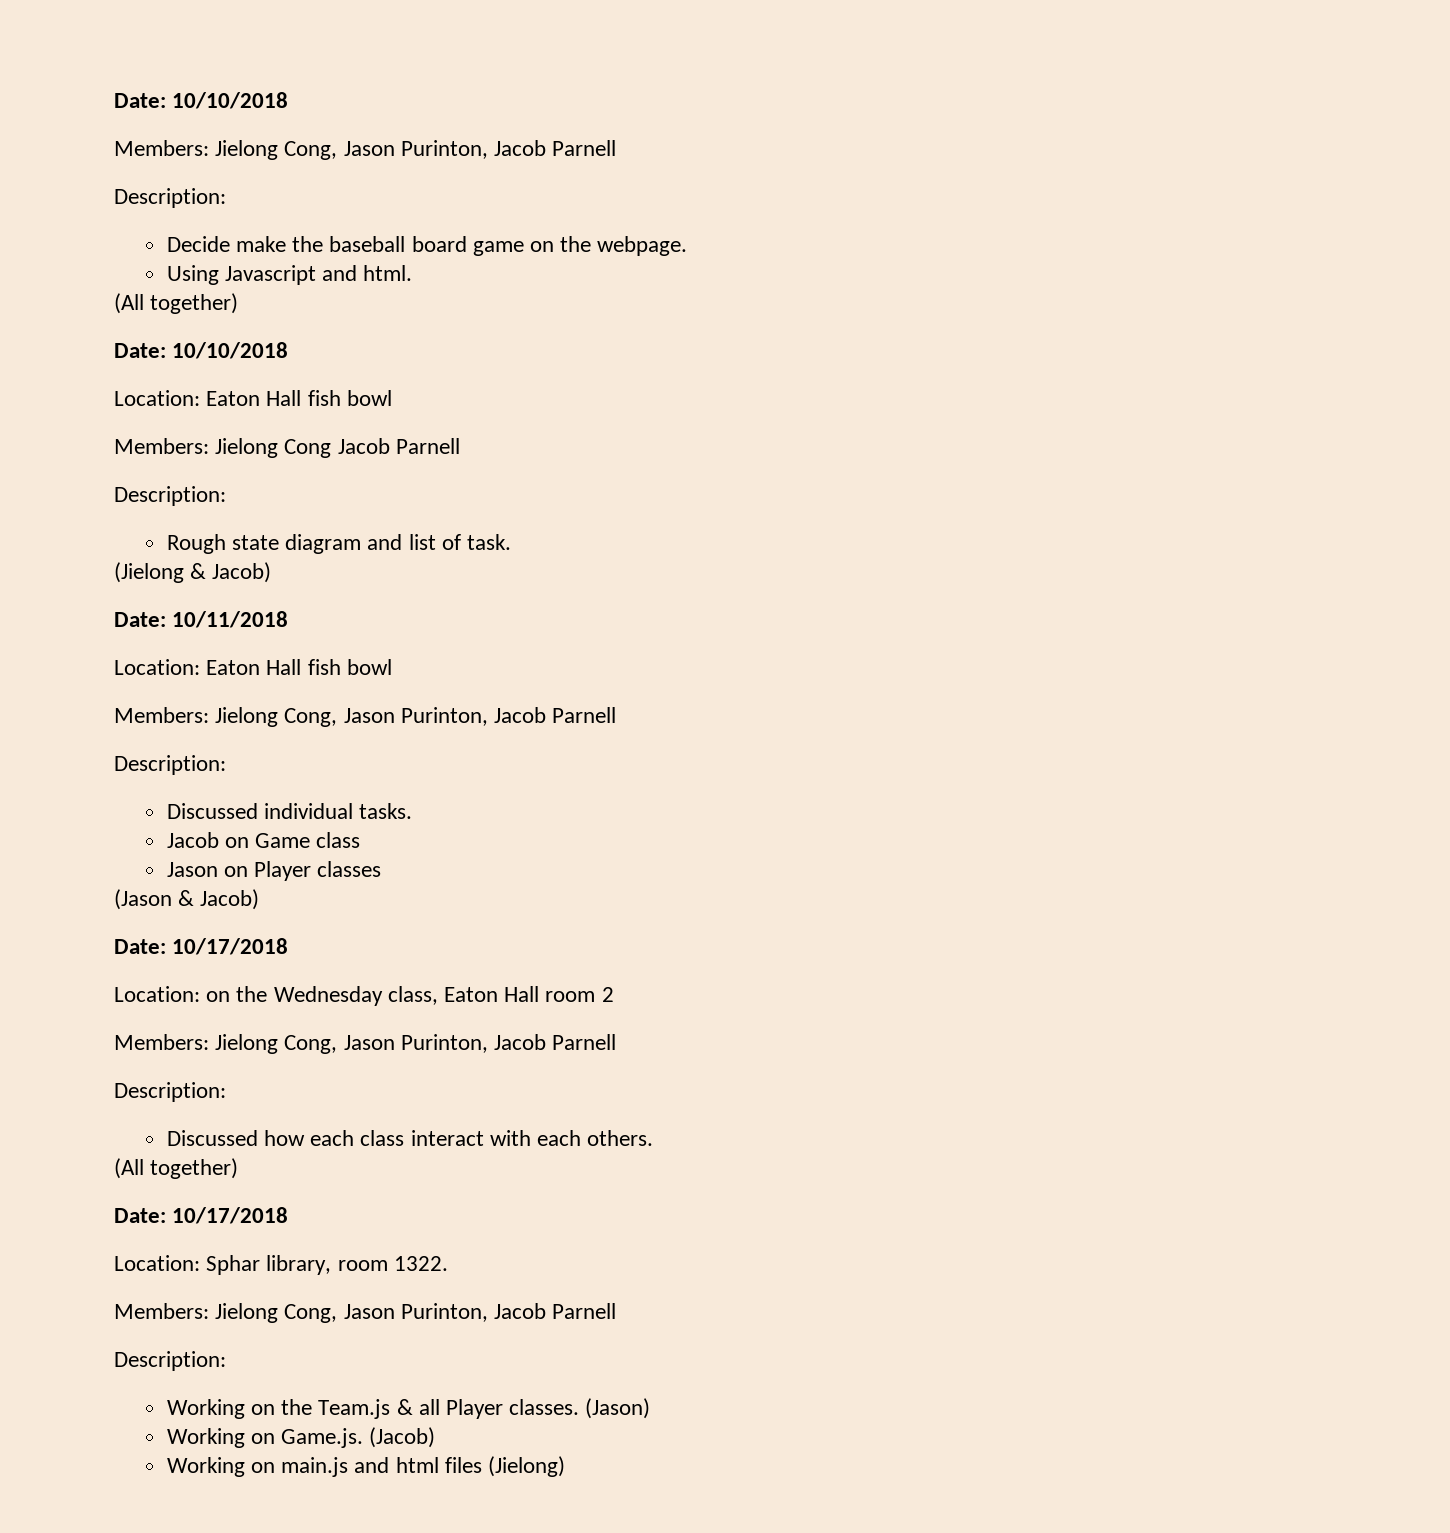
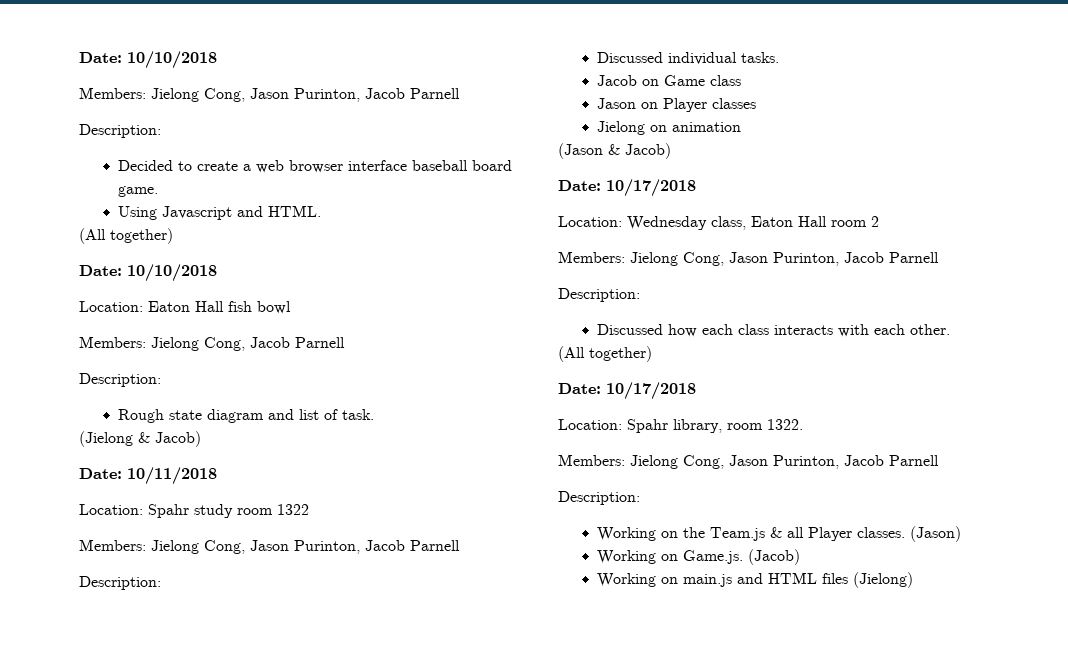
- Decide make the baseball board game on the webpage.
+ Decided to create a web browser interface baseball board game.
- Using Javascript and html.
+ Using Javascript and HTML.
- Members: Jielong Cong Jacob Parnell
+ Members: Jielong Cong, Jacob Parnell
  Date: 10/11/2018
- Location: Eaton Hall fish bowl
+ Location: Spahr study room 1322
+ Jielong on animation
- Location: on the Wednesday class, Eaton Hall room 2
+ Location: Wednesday class, Eaton Hall room 2
- Discussed how each class interact with each others.
+ Discussed how each class interacts with each other.
- Location: Sphar library, room 1322.
+ Location: Spahr library, room 1322.
- Working on main.js and html files (Jielong)
+ Working on main.js and HTML files (Jielong)

